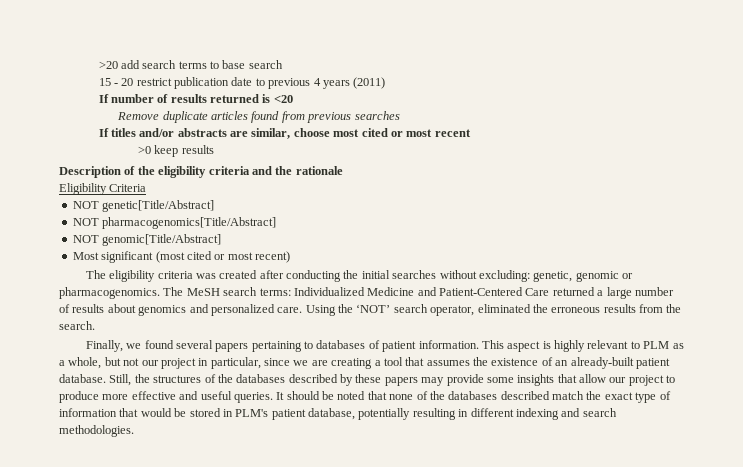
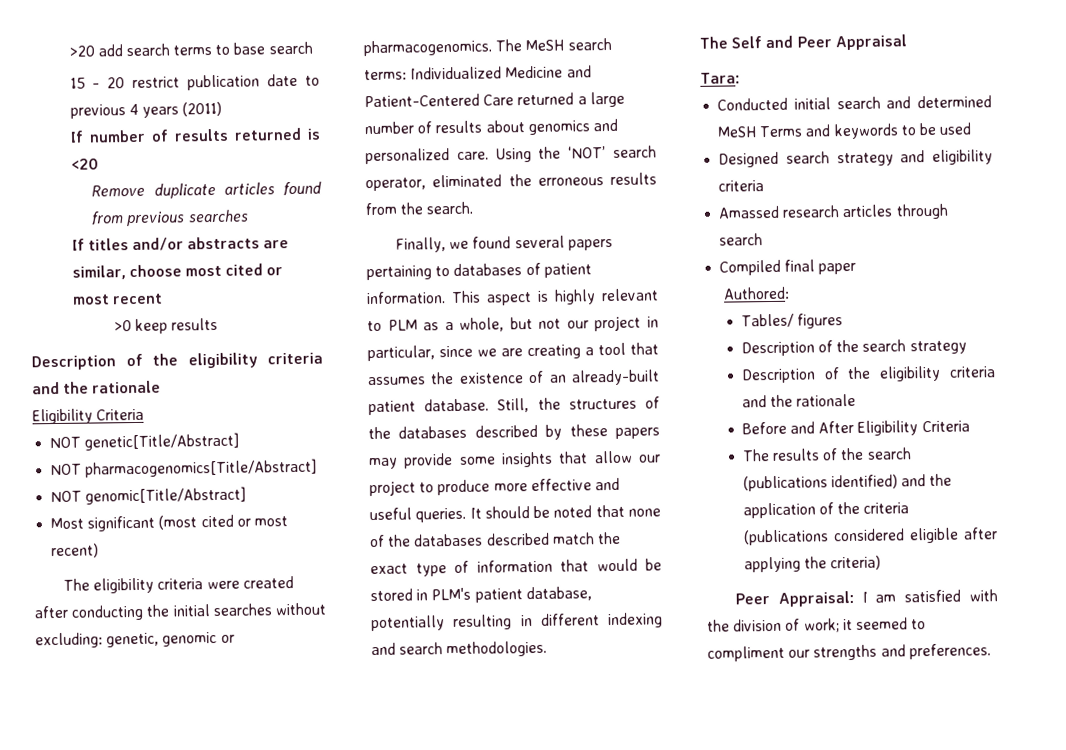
- The eligibility criteria was created after conducting the initial searches without excluding: genetic, genomic or pharmacogenomics.
+ The eligibility criteria were created after conducting the initial searches without excluding: genetic, genomic or pharmacogenomics.
+ The Self and Peer Appraisal
+ Tara:
+ Conducted initial search and determined MeSH Terms and keywords to be used
+ Designed search strategy and eligibility criteria
+ Amassed research articles through search
+ Compiled final paper
+ Authored:
+ Tables/ figures
+ Description of the search strategy
+ Description of the eligibility criteria and the rationale
+ Before and After Eligibility Criteria
+ The results of the search (publications identified) and the application of the criteria (publications considered eligible after applying the criteria)
+ Peer Appraisal: I am satisfied with the division of work; it seemed to compliment our strengths and preferences.

